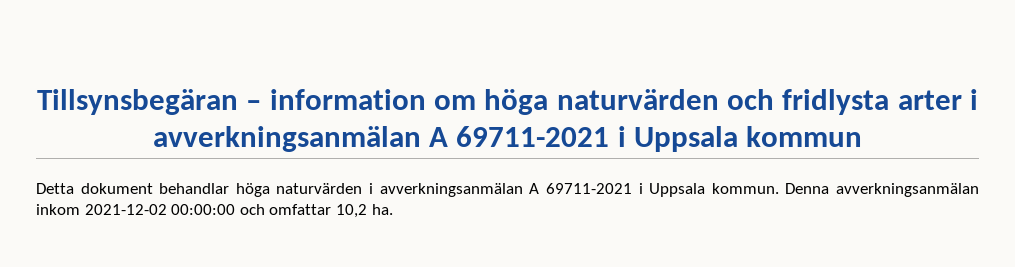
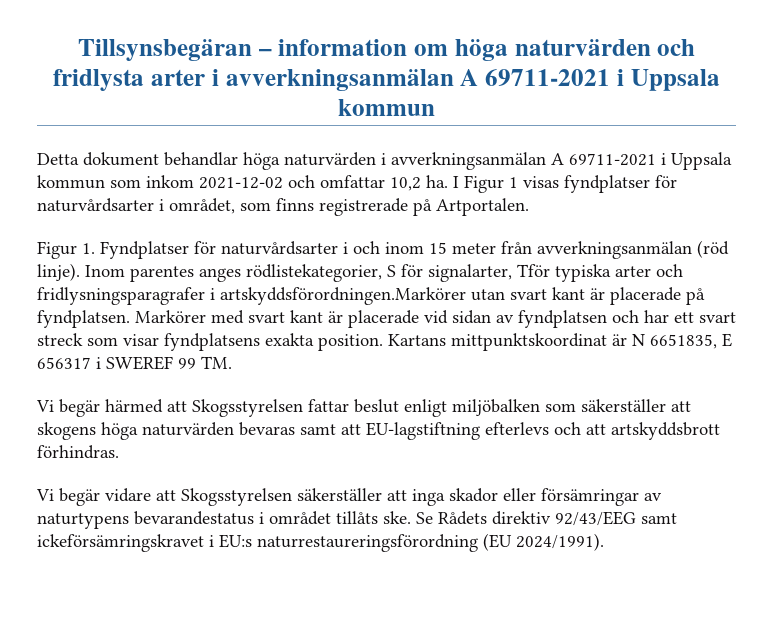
- Detta dokument behandlar höga naturvärden i avverkningsanmälan A 69711-2021 i Uppsala kommun. Denna avverkningsanmälan inkom 2021-12-02 00:00:00 och omfattar 10,2 ha.
+ Detta dokument behandlar höga naturvärden i avverkningsanmälan A 69711-2021 i Uppsala kommun som inkom 2021-12-02 och omfattar 10,2 ha.
+ I Figur 1 visas fyndplatser för naturvårdsarter i området, som finns registrerade på Artportalen.
+ Figur 1. Fyndplatser för naturvårdsarter i och inom 15 meter från avverkningsanmälan (röd linje). Inom parentes anges rödlistekategorier, S för signalarter, Tför typiska arter och fridlysningsparagrafer i artskyddsförordningen.Markörer utan svart kant är placerade på fyndplatsen. Markörer med svart kant är placerade vid sidan av fyndplatsen och har ett svart streck som visar fyndplatsens exakta position. Kartans mittpunktskoordinat är N 6651835, E 656317 i SWEREF 99 TM.
+ Vi begär härmed att Skogsstyrelsen fattar beslut enligt miljöbalken som säkerställer att skogens höga naturvärden bevaras samt att EU-lagstiftning efterlevs och att artskyddsbrott förhindras.
+ Vi begär vidare att Skogsstyrelsen säkerställer att inga skador eller försämringar av naturtypens bevarandestatus i området tillåts ske. Se Rådets direktiv 92/43/EEG samt ickeförsämringskravet i EU:s naturrestaureringsförordning (EU 2024/1991).

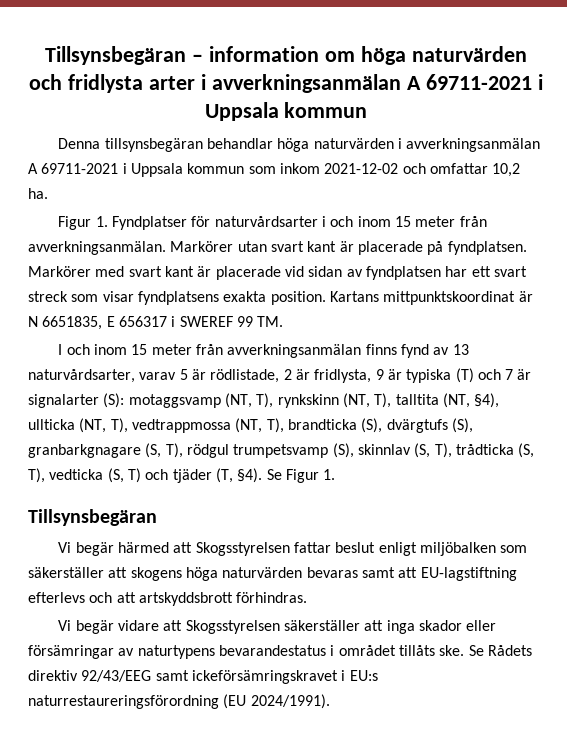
- Detta dokument behandlar höga naturvärden i avverkningsanmälan A 69711-2021 i Uppsala kommun som inkom 2021-12-02 och omfattar 10,2 ha. I Figur 1 visas fyndplatser för naturvårdsarter i området, som finns registrerade på Artportalen.
+ Denna tillsynsbegäran behandlar höga naturvärden i avverkningsanmälan A 69711-2021 i Uppsala kommun som inkom 2021-12-02 och omfattar 10,2 ha.
- Figur 1. Fyndplatser för naturvårdsarter i och inom 15 meter från avverkningsanmälan (röd linje). Inom parentes anges rödlistekategorier, S för signalarter, Tför typiska arter och fridlysningsparagrafer i artskyddsförordningen.Markörer utan svart kant är placerade på fyndplatsen.
+ Figur 1. Fyndplatser för naturvårdsarter i och inom 15 meter från avverkningsanmälan. Markörer utan svart kant är placerade på fyndplatsen.
- Markörer med svart kant är placerade vid sidan av fyndplatsen och har ett svart streck som visar fyndplatsens exakta position.
+ Markörer med svart kant är placerade vid sidan av fyndplatsen har ett svart streck som visar fyndplatsens exakta position.
+ I och inom 15 meter från avverkningsanmälan finns fynd av 13 naturvårdsarter, varav 5 är rödlistade, 2 är fridlysta, 9 är typiska (T) och 7 är signalarter (S): motaggsvamp (NT, T), rynkskinn (NT, T), talltita (NT, §4), ullticka (NT, T), vedtrappmossa (NT, T), brandticka (S), dvärgtufs (S), granbarkgnagare (S, T), rödgul trumpetsvamp (S), skinnlav (S, T), trådticka (S, T), vedticka (S, T) och tjäder (T, §4). Se Figur 1.
+ Tillsynsbegäran

